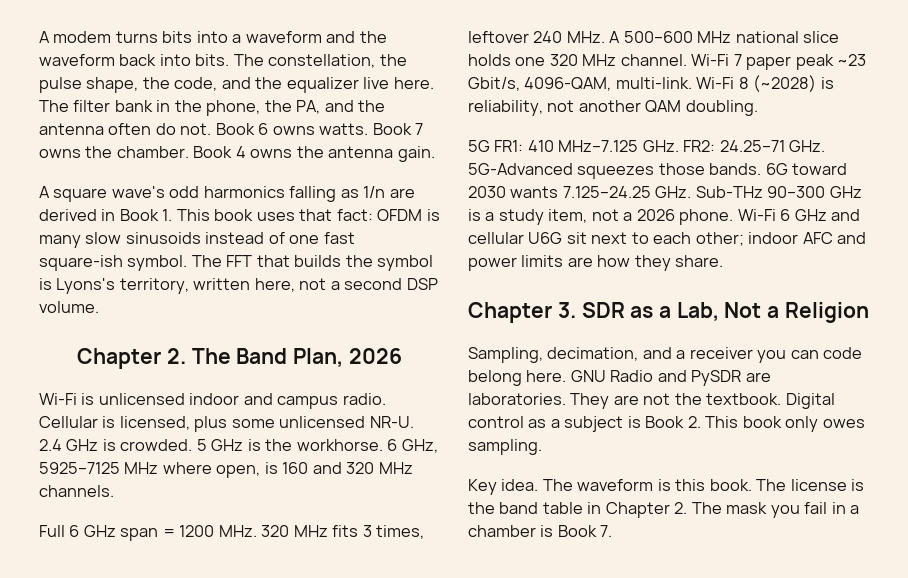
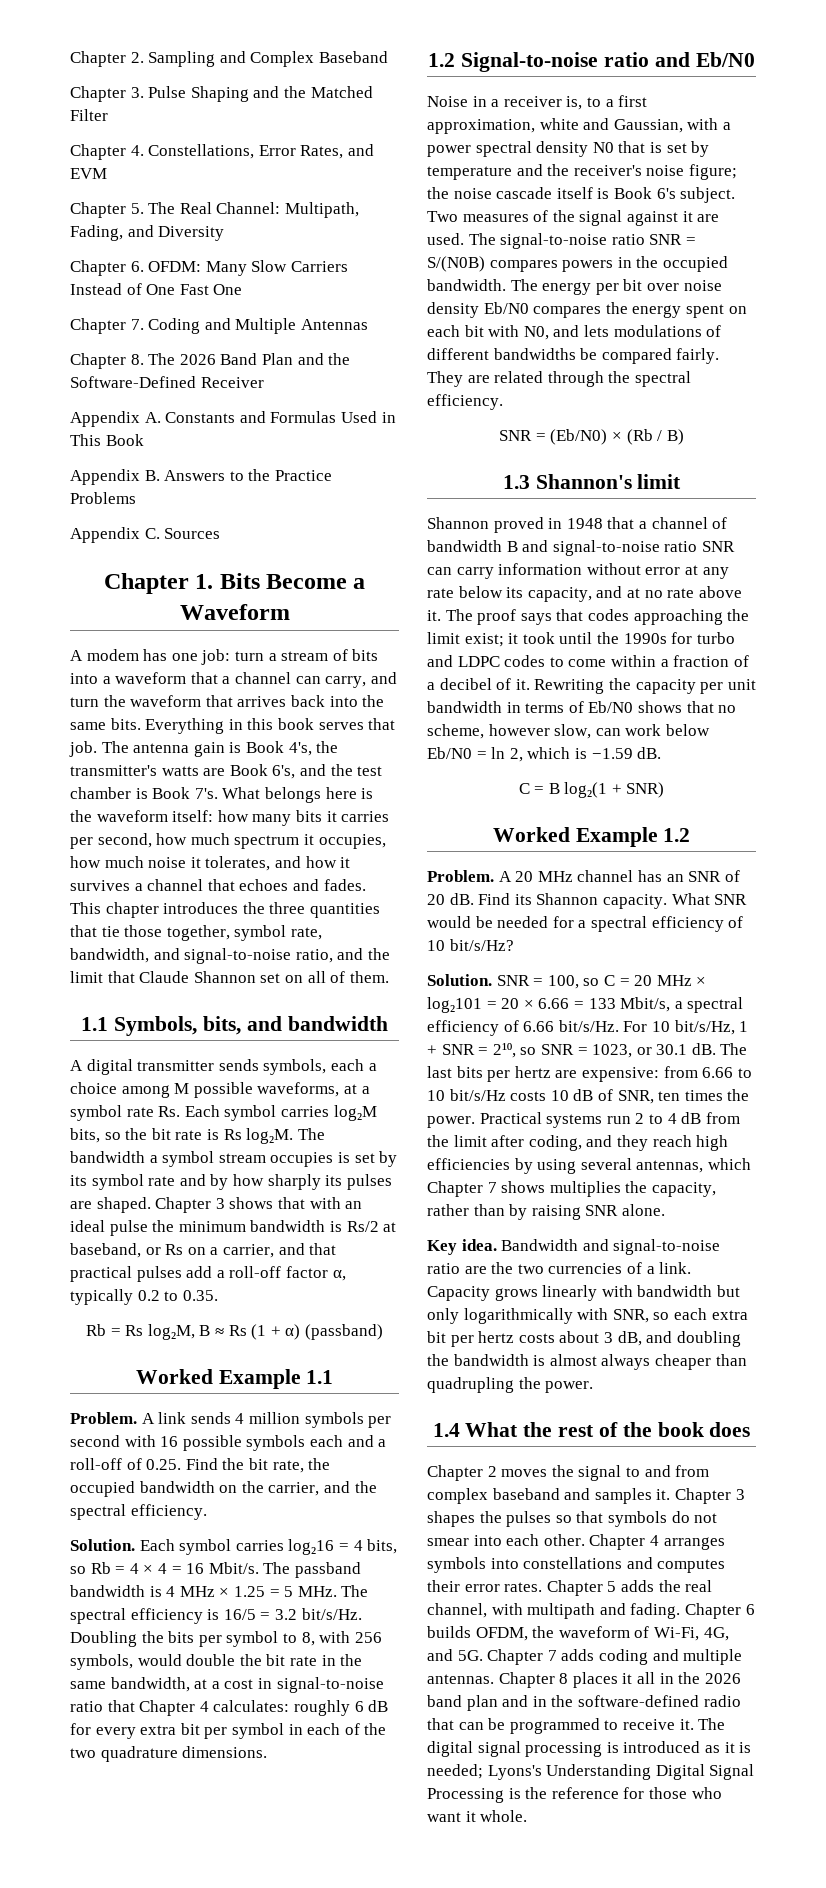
- A modem turns bits into a waveform and the waveform back into bits. The constellation, the pulse shape, the code, and the equalizer live here. The filter bank in the phone, the PA, and the antenna often do not. Book 6 owns watts. Book 7 owns the chamber. Book 4 owns the antenna gain.
- A square wave's odd harmonics falling as 1/n are derived in Book 1. This book uses that fact: OFDM is many slow sinusoids instead of one fast square-ish symbol. The FFT that builds the symbol is Lyons's territory, written here, not a second DSP volume.
- Chapter 2. The Band Plan, 2026
- Wi-Fi is unlicensed indoor and campus radio. Cellular is licensed, plus some unlicensed NR-U. 2.4 GHz is crowded. 5 GHz is the workhorse. 6 GHz, 5925–7125 MHz where open, is 160 and 320 MHz channels.
- Full 6 GHz span = 1200 MHz. 320 MHz fits 3 times, leftover 240 MHz. A 500–600 MHz national slice holds one 320 MHz channel. Wi-Fi 7 paper peak ~23 Gbit/s, 4096-QAM, multi-link. Wi-Fi 8 (~2028) is reliability, not another QAM doubling.
- 5G FR1: 410 MHz–7.125 GHz. FR2: 24.25–71 GHz. 5G-Advanced squeezes those bands. 6G toward 2030 wants 7.125–24.25 GHz. Sub-THz 90–300 GHz is a study item, not a 2026 phone. Wi-Fi 6 GHz and cellular U6G sit next to each other; indoor AFC and power limits are how they share.
- Chapter 3. SDR as a Lab, Not a Religion
- Sampling, decimation, and a receiver you can code belong here. GNU Radio and PySDR are laboratories. They are not the textbook. Digital control as a subject is Book 2. This book only owes sampling.
- Key idea. The waveform is this book. The license is the band table in Chapter 2. The mask you fail in a chamber is Book 7.
+ Chapter 2. Sampling and Complex Baseband
+ Chapter 3. Pulse Shaping and the Matched Filter
+ Chapter 4. Constellations, Error Rates, and EVM
+ Chapter 5. The Real Channel: Multipath, Fading, and Diversity
+ Chapter 6. OFDM: Many Slow Carriers Instead of One Fast One
+ Chapter 7. Coding and Multiple Antennas
+ Chapter 8. The 2026 Band Plan and the Software-Defined Receiver
+ Appendix A. Constants and Formulas Used in This Book
+ Appendix B. Answers to the Practice Problems
+ Appendix C. Sources
+ Chapter 1. Bits Become a Waveform
+ A modem has one job: turn a stream of bits into a waveform that a channel can carry, and turn the waveform that arrives back into the same bits. Everything in this book serves that job. The antenna gain is Book 4's, the transmitter's watts are Book 6's, and the test chamber is Book 7's. What belongs here is the waveform itself: how many bits it carries per second, how much spectrum it occupies, how much noise it tolerates, and how it survives a channel that echoes and fades. This chapter introduces the three quantities that tie those together, symbol rate, bandwidth, and signal-to-noise ratio, and the limit that Claude Shannon set on all of them.
+ 1.1 Symbols, bits, and bandwidth
+ A digital transmitter sends symbols, each a choice among M possible waveforms, at a symbol rate Rs. Each symbol carries log₂M bits, so the bit rate is Rs log₂M. The bandwidth a symbol stream occupies is set by its symbol rate and by how sharply its pulses are shaped. Chapter 3 shows that with an ideal pulse the minimum bandwidth is Rs/2 at baseband, or Rs on a carrier, and that practical pulses add a roll-off factor α, typically 0.2 to 0.35.
+ Rb = Rs log₂M, B ≈ Rs (1 + α) (passband)
+ Worked Example 1.1
+ Problem. A link sends 4 million symbols per second with 16 possible symbols each and a roll-off of 0.25. Find the bit rate, the occupied bandwidth on the carrier, and the spectral efficiency.
+ Solution. Each symbol carries log₂16 = 4 bits, so Rb = 4 × 4 = 16 Mbit/s. The passband bandwidth is 4 MHz × 1.25 = 5 MHz. The spectral efficiency is 16/5 = 3.2 bit/s/Hz. Doubling the bits per symbol to 8, with 256 symbols, would double the bit rate in the same bandwidth, at a cost in signal-to-noise ratio that Chapter 4 calculates: roughly 6 dB for every extra bit per symbol in each of the two quadrature dimensions.
+ 1.2 Signal-to-noise ratio and Eb/N0
+ Noise in a receiver is, to a first approximation, white and Gaussian, with a power spectral density N0 that is set by temperature and the receiver's noise figure; the noise cascade itself is Book 6's subject. Two measures of the signal against it are used. The signal-to-noise ratio SNR = S/(N0B) compares powers in the occupied bandwidth. The energy per bit over noise density Eb/N0 compares the energy spent on each bit with N0, and lets modulations of different bandwidths be compared fairly. They are related through the spectral efficiency.
+ SNR = (Eb/N0) × (Rb / B)
+ 1.3 Shannon's limit
+ Shannon proved in 1948 that a channel of bandwidth B and signal-to-noise ratio SNR can carry information without error at any rate below its capacity, and at no rate above it. The proof says that codes approaching the limit exist; it took until the 1990s for turbo and LDPC codes to come within a fraction of a decibel of it. Rewriting the capacity per unit bandwidth in terms of Eb/N0 shows that no scheme, however slow, can work below Eb/N0 = ln 2, which is −1.59 dB.
+ C = B log₂(1 + SNR)
+ Worked Example 1.2
+ Problem. A 20 MHz channel has an SNR of 20 dB. Find its Shannon capacity. What SNR would be needed for a spectral efficiency of 10 bit/s/Hz?
+ Solution. SNR = 100, so C = 20 MHz × log₂101 = 20 × 6.66 = 133 Mbit/s, a spectral efficiency of 6.66 bit/s/Hz. For 10 bit/s/Hz, 1 + SNR = 2¹⁰, so SNR = 1023, or 30.1 dB. The last bits per hertz are expensive: from 6.66 to 10 bit/s/Hz costs 10 dB of SNR, ten times the power. Practical systems run 2 to 4 dB from the limit after coding, and they reach high efficiencies by using several antennas, which Chapter 7 shows multiplies the capacity, rather than by raising SNR alone.
+ Key idea. Bandwidth and signal-to-noise ratio are the two currencies of a link. Capacity grows linearly with bandwidth but only logarithmically with SNR, so each extra bit per hertz costs about 3 dB, and doubling the bandwidth is almost always cheaper than quadrupling the power.
+ 1.4 What the rest of the book does
+ Chapter 2 moves the signal to and from complex baseband and samples it. Chapter 3 shapes the pulses so that symbols do not smear into each other. Chapter 4 arranges symbols into constellations and computes their error rates. Chapter 5 adds the real channel, with multipath and fading. Chapter 6 builds OFDM, the waveform of Wi-Fi, 4G, and 5G. Chapter 7 adds coding and multiple antennas. Chapter 8 places it all in the 2026 band plan and in the software-defined radio that can be programmed to receive it. The digital signal processing is introduced as it is needed; Lyons's Understanding Digital Signal Processing is the reference for those who want it whole.

